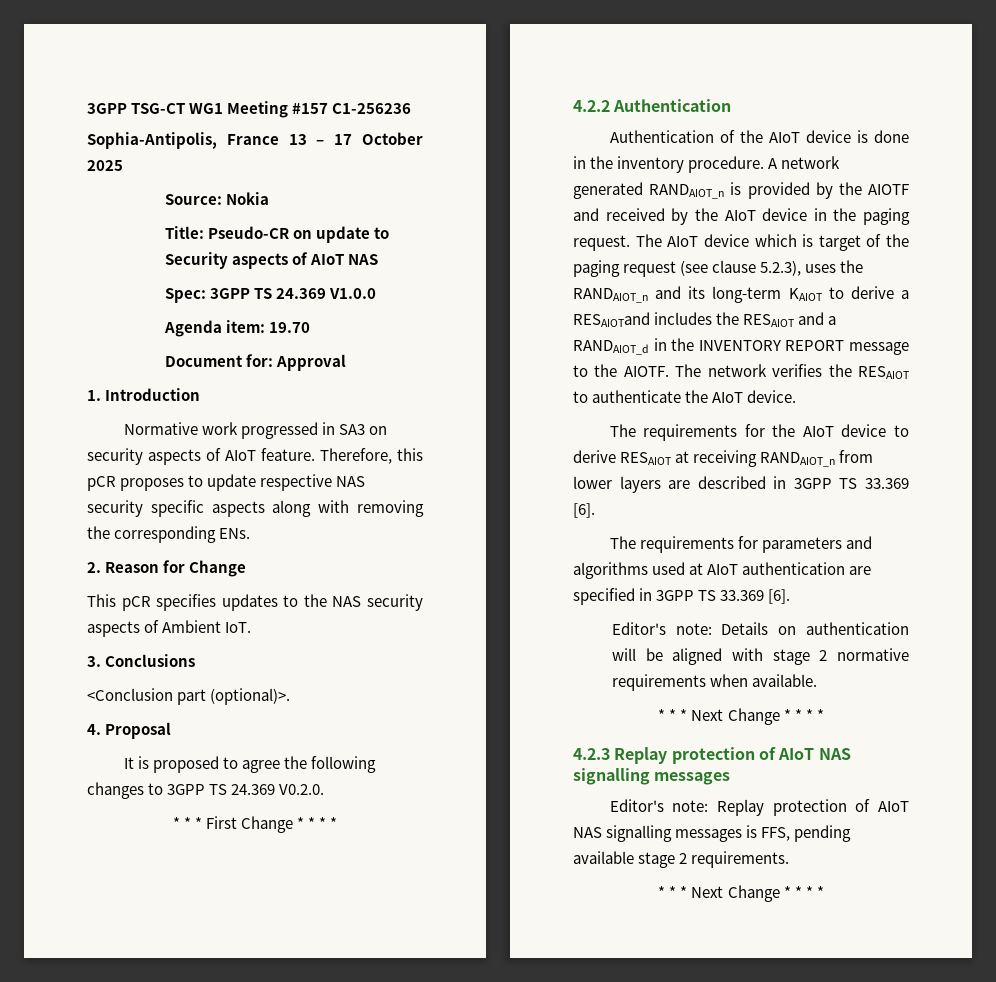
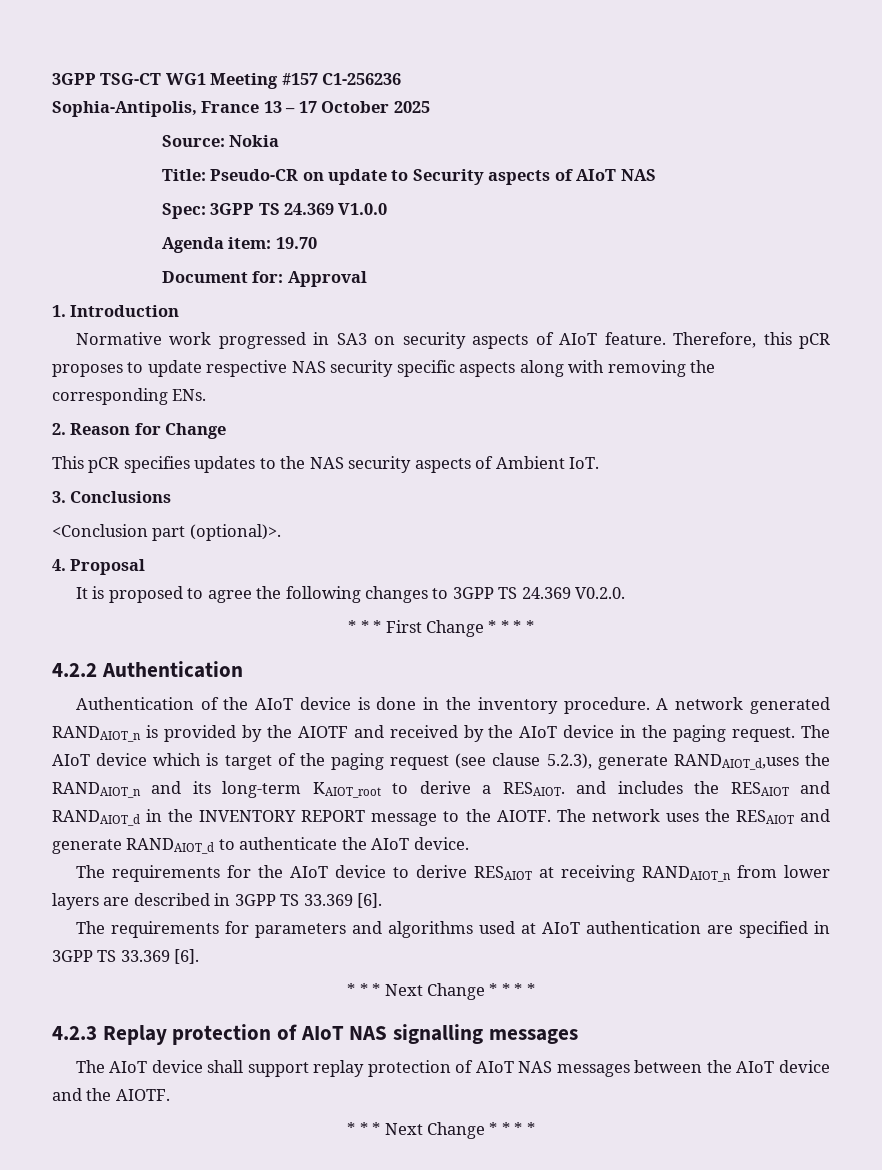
- The AIoT device which is target of the paging request (see clause 5.2.3), uses the RANDAIOT_n and its long-term KAIOT to derive a RESAIOTand includes the RESAIOT and a RANDAIOT_d in the INVENTORY REPORT message to the AIOTF.
+ The AIoT device which is target of the paging request (see clause 5.2.3), generate RANDAIOT_d,uses the RANDAIOT_n and its long-term KAIOT_root to derive a RESAIOT. and includes the RESAIOT and RANDAIOT_d in the INVENTORY REPORT message to the AIOTF.
- The network verifies the RESAIOT to authenticate the AIoT device.
+ The network uses the RESAIOT and generate RANDAIOT_d to authenticate the AIoT device.
- Editor's note: Details on authentication will be aligned with stage 2 normative requirements when available.
- Editor's note: Replay protection of AIoT NAS signalling messages is FFS, pending available stage 2 requirements.
+ The AIoT device shall support replay protection of AIoT NAS messages between the AIoT device and the AIOTF.

